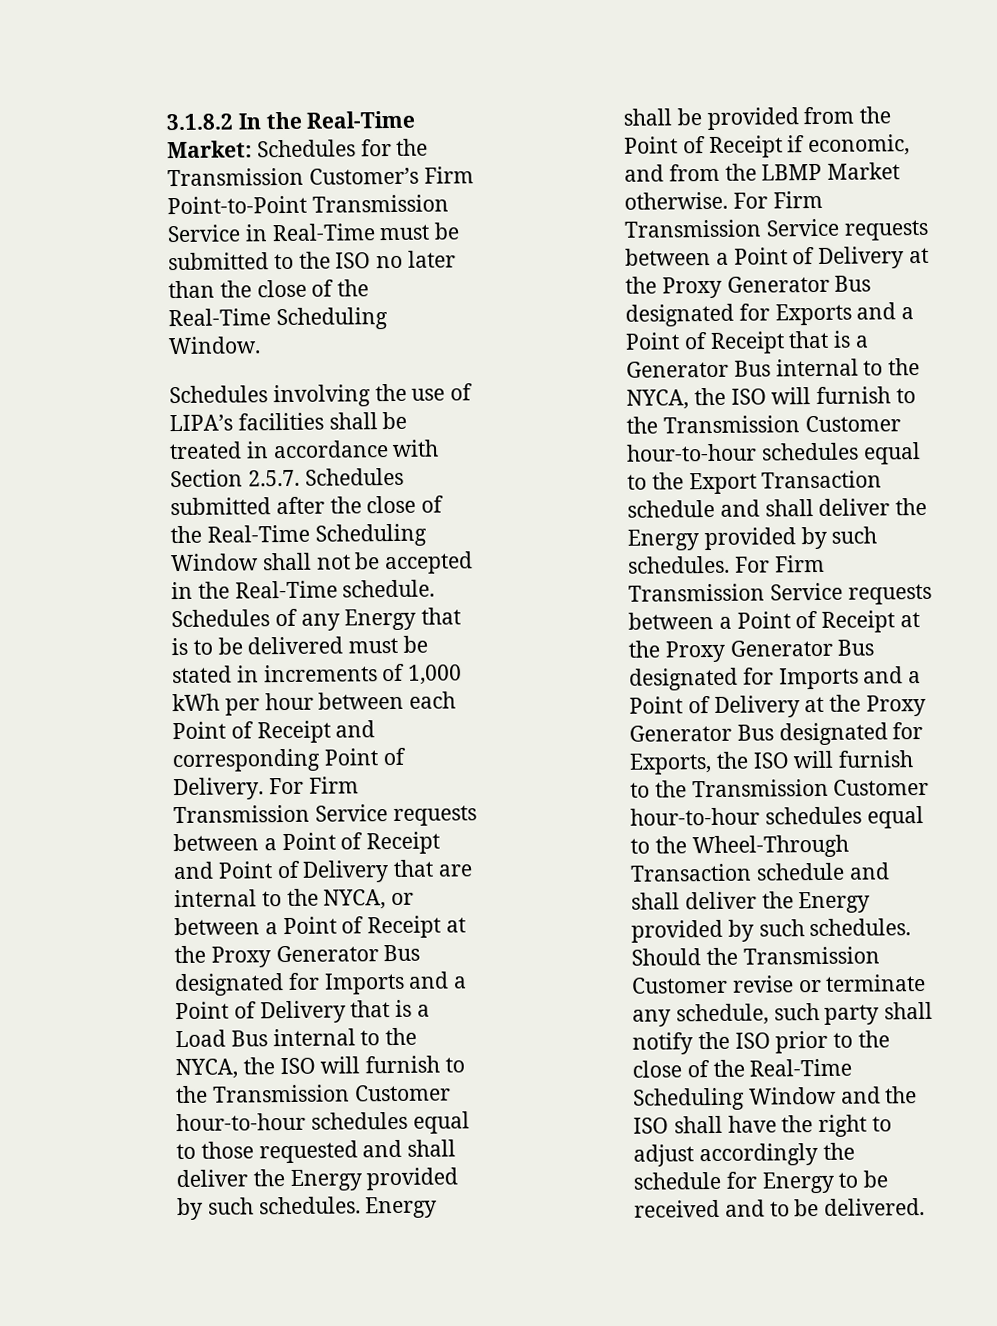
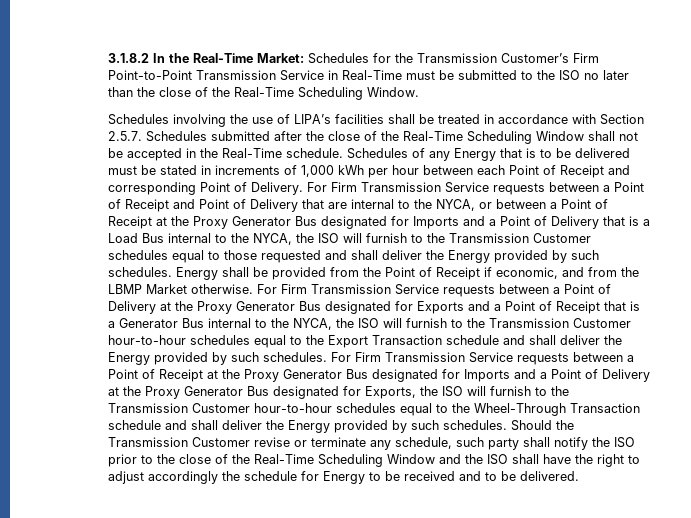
- For Firm Transmission Service requests between a Point of Receipt and Point of Delivery that are internal to the NYCA, or between a Point of Receipt at the Proxy Generator Bus designated for Imports and a Point of Delivery that is a Load Bus internal to the NYCA, the ISO will furnish to the Transmission Customer hour-to-hour schedules equal to those requested and shall deliver the Energy provided by such schedules.
+ For Firm Transmission Service requests between a Point of Receipt and Point of Delivery that are internal to the NYCA, or between a Point of Receipt at the Proxy Generator Bus designated for Imports and a Point of Delivery that is a Load Bus internal to the NYCA, the ISO will furnish to the Transmission Customer schedules equal to those requested and shall deliver the Energy provided by such schedules.

